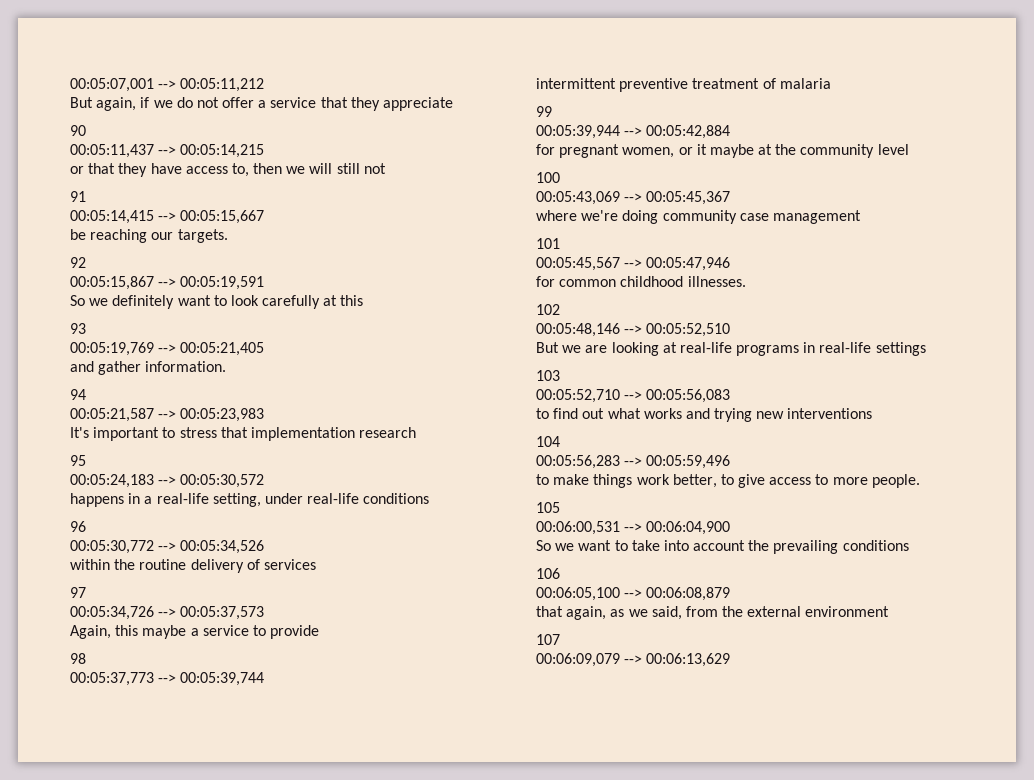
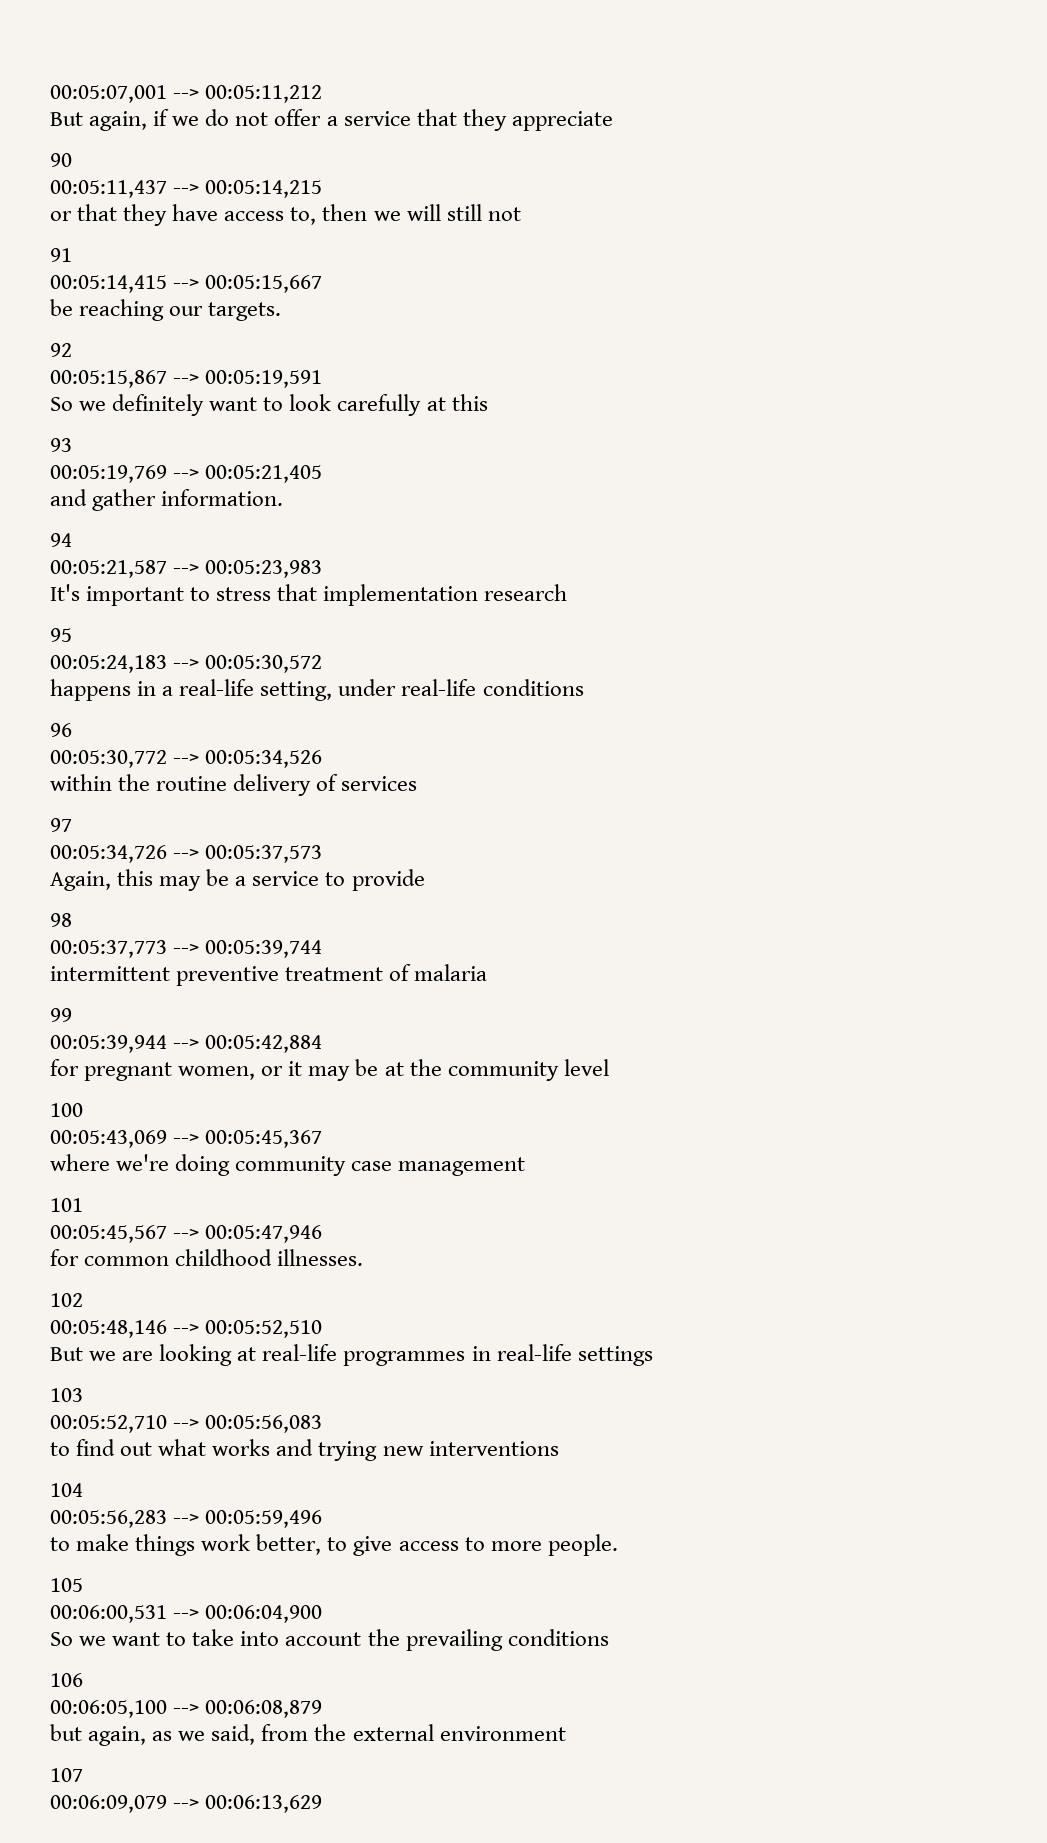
- Again, this maybe a service to provide
+ Again, this may be a service to provide
- for pregnant women, or it maybe at the community level
+ for pregnant women, or it may be at the community level
- But we are looking at real-life programs in real-life settings
+ But we are looking at real-life programmes in real-life settings
- that again, as we said, from the external environment
+ but again, as we said, from the external environment

